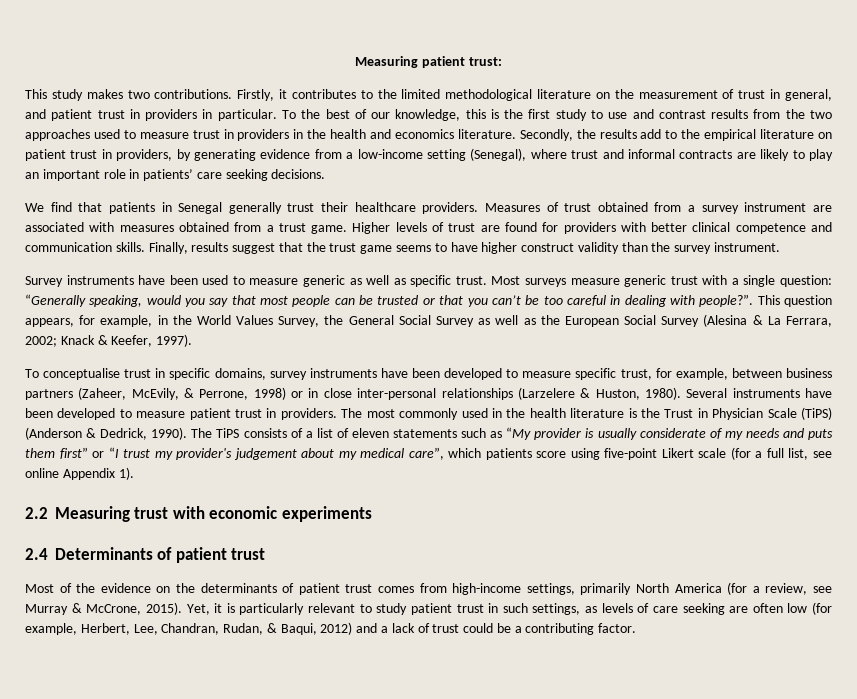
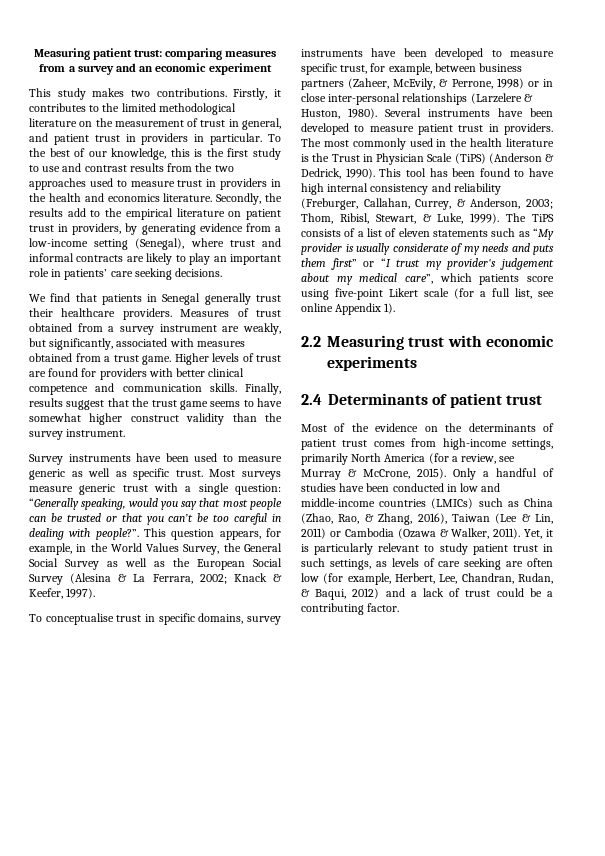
- Measuring patient trust:
+ Measuring patient trust: comparing measures from a survey and an economic experiment
- Measures of trust obtained from a survey instrument are associated with measures obtained from a trust game.
+ Measures of trust obtained from a survey instrument are weakly, but significantly, associated with measures obtained from a trust game.
- Finally, results suggest that the trust game seems to have higher construct validity than the survey instrument.
+ Finally, results suggest that the trust game seems to have somewhat higher construct validity than the survey instrument.
+ This tool has been found to have high internal consistency and reliability (Freburger, Callahan, Currey, & Anderson, 2003; Thom, Ribisl, Stewart, & Luke, 1999).
+ Only a handful of studies have been conducted in low and middle-income countries (LMICs) such as China (Zhao, Rao, & Zhang, 2016), Taiwan (Lee & Lin, 2011) or Cambodia (Ozawa & Walker, 2011).

